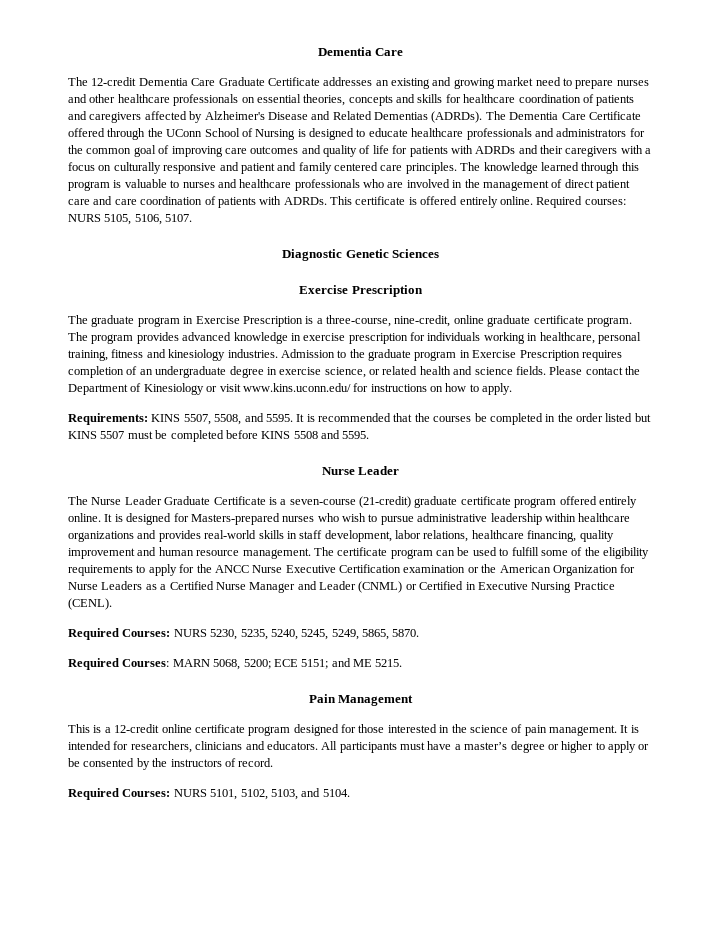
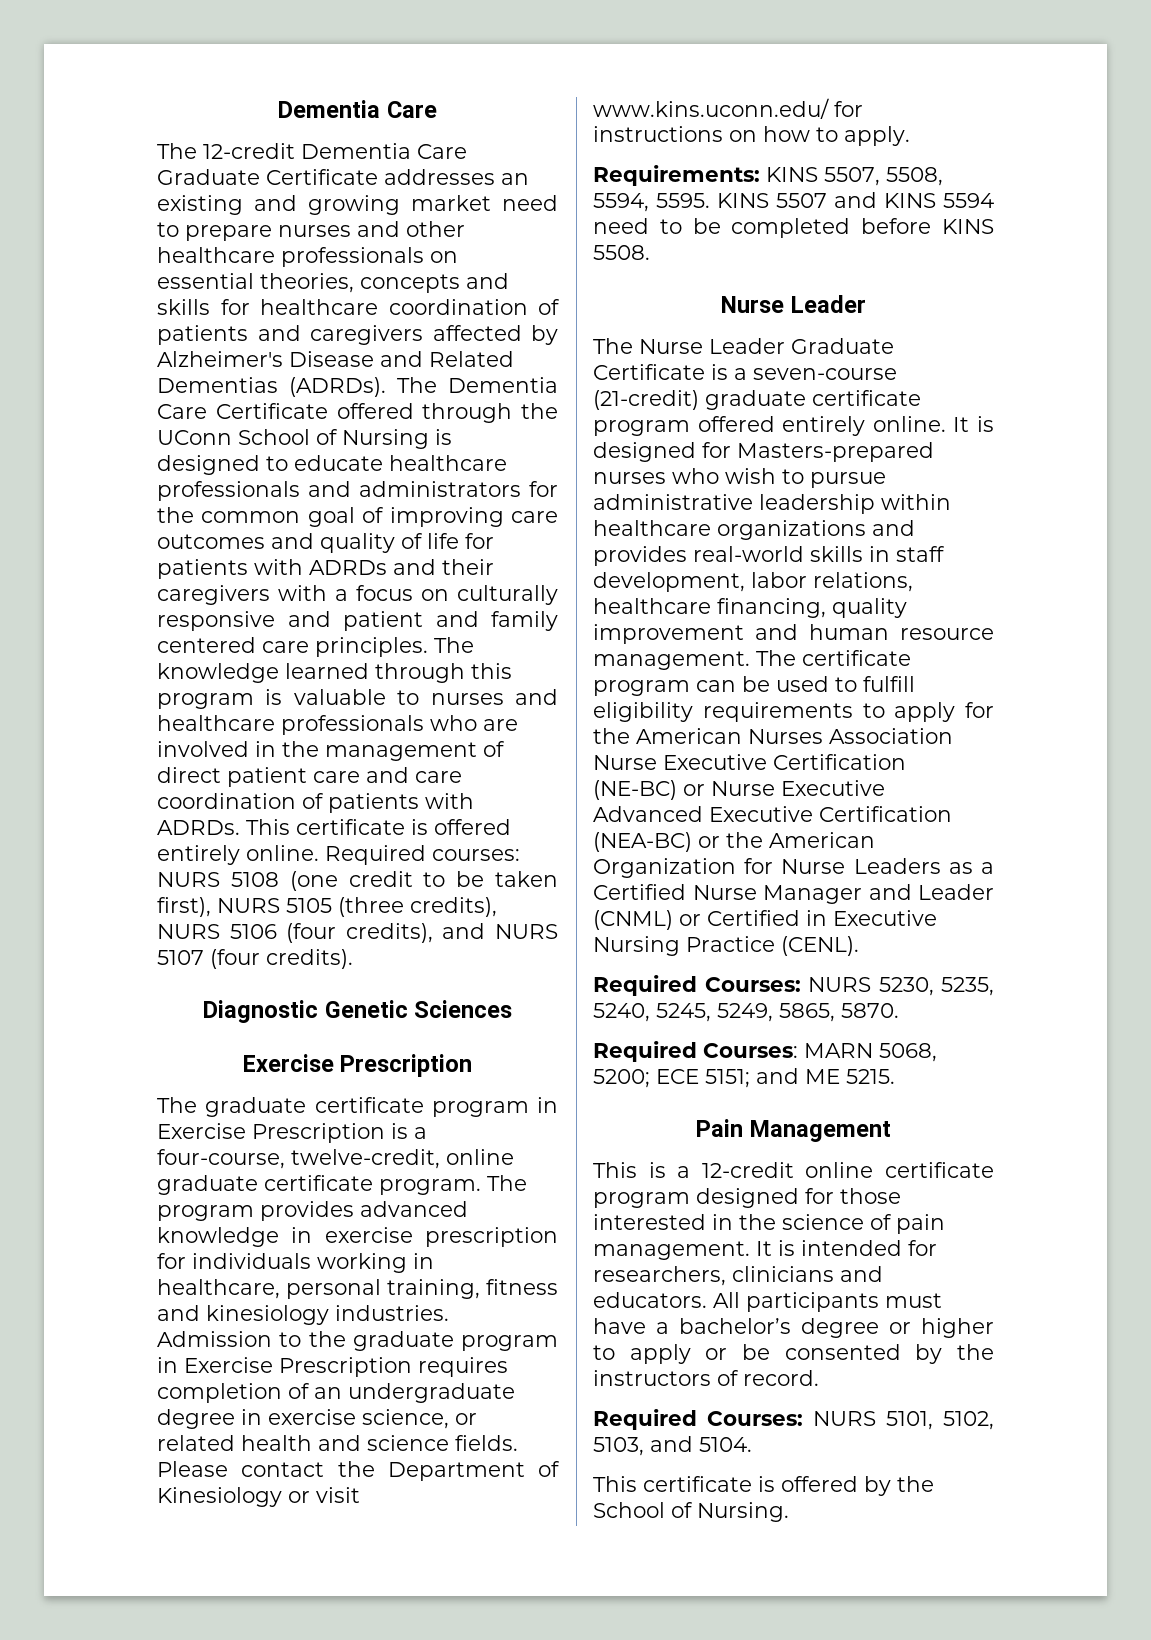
- Required courses: NURS 5105, 5106, 5107.
+ Required courses: NURS 5108 (one credit to be taken first), NURS 5105 (three credits), NURS 5106 (four credits), and NURS 5107 (four credits).
- The graduate program in Exercise Prescription is a three-course, nine-credit, online graduate certificate program.
+ The graduate certificate program in Exercise Prescription is a four-course, twelve-credit, online graduate certificate program.
- Requirements: KINS 5507, 5508, and 5595. It is recommended that the courses be completed in the order listed but KINS 5507 must be completed before KINS 5508 and 5595.
+ Requirements: KINS 5507, 5508, 5594, 5595. KINS 5507 and KINS 5594 need to be completed before KINS 5508.
- The certificate program can be used to fulfill some of the eligibility requirements to apply for the ANCC Nurse Executive Certification examination or the American Organization for Nurse Leaders as a Certified Nurse Manager and Leader (CNML) or Certified in Executive Nursing Practice (CENL).
+ The certificate program can be used to fulfill eligibility requirements to apply for the American Nurses Association Nurse Executive Certification (NE-BC) or Nurse Executive Advanced Executive Certification (NEA-BC) or the American Organization for Nurse Leaders as a Certified Nurse Manager and Leader (CNML) or Certified in Executive Nursing Practice (CENL).
- All participants must have a master’s degree or higher to apply or be consented by the instructors of record.
+ All participants must have a bachelor’s degree or higher to apply or be consented by the instructors of record.
+ This certificate is offered by the School of Nursing.

